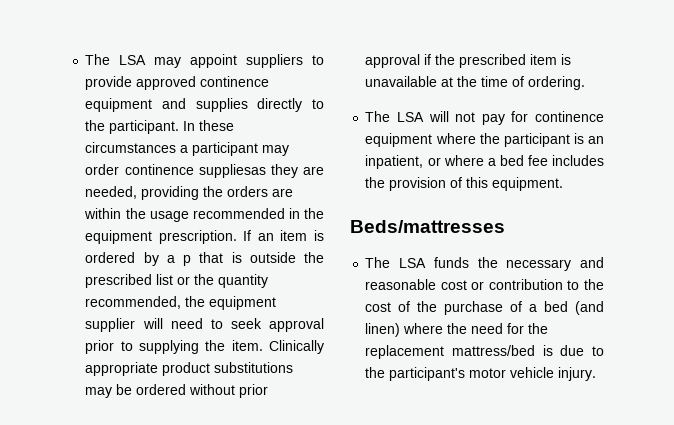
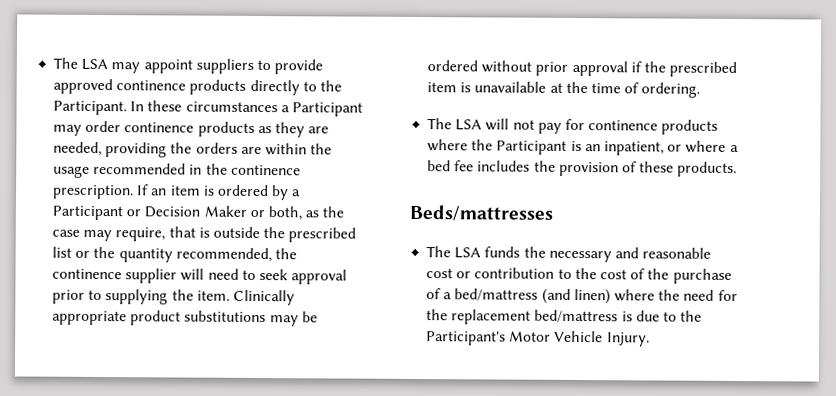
- The LSA may appoint suppliers to provide approved continence equipment and supplies directly to the participant.
+ The LSA may appoint suppliers to provide approved continence products directly to the Participant.
- In these circumstances a participant may order continence suppliesas they are needed, providing the orders are within the usage recommended in the equipment prescription.
+ In these circumstances a Participant may order continence products as they are needed, providing the orders are within the usage recommended in the continence prescription.
- If an item is ordered by a p that is outside the prescribed list or the quantity recommended, the equipment supplier will need to seek approval prior to supplying the item.
+ If an item is ordered by a Participant or Decision Maker or both, as the case may require, that is outside the prescribed list or the quantity recommended, the continence supplier will need to seek approval prior to supplying the item.
- The LSA will not pay for continence equipment where the participant is an inpatient, or where a bed fee includes the provision of this equipment.
+ The LSA will not pay for continence products where the Participant is an inpatient, or where a bed fee includes the provision of these products.
- The LSA funds the necessary and reasonable cost or contribution to the cost of the purchase of a bed (and linen) where the need for the replacement mattress/bed is due to the participant's motor vehicle injury.
+ The LSA funds the necessary and reasonable cost or contribution to the cost of the purchase of a bed/mattress (and linen) where the need for the replacement bed/mattress is due to the Participant's Motor Vehicle Injury.

